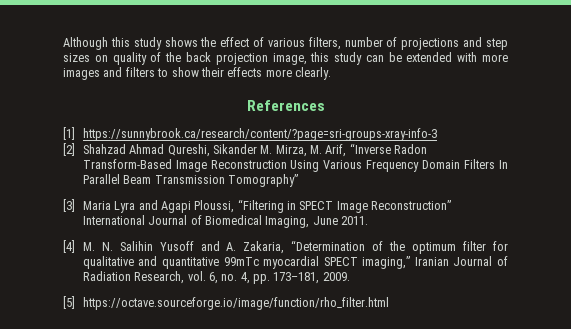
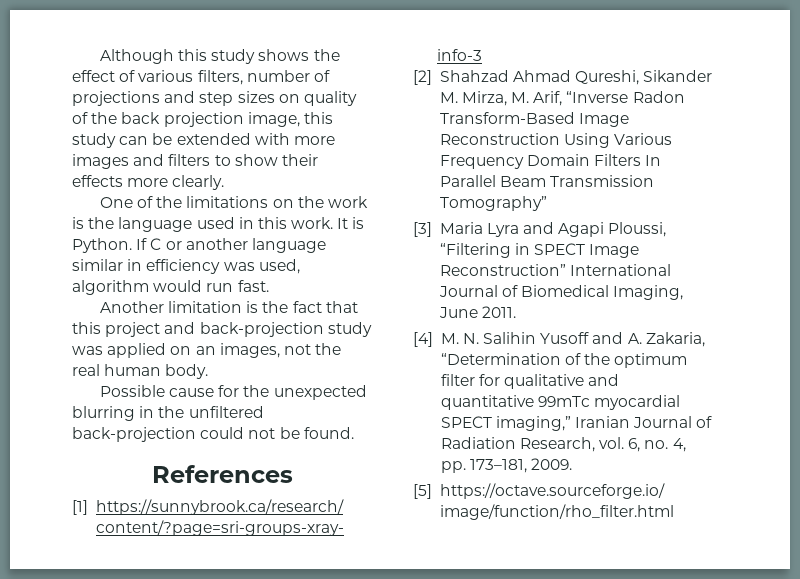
+ One of the limitations on the work is the language used in this work. It is Python. If C or another language similar in efficiency was used, algorithm would run fast.
+ Another limitation is the fact that this project and back-projection study was applied on an images, not the real human body.
+ Possible cause for the unexpected blurring in the unfiltered back-projection could not be found.

